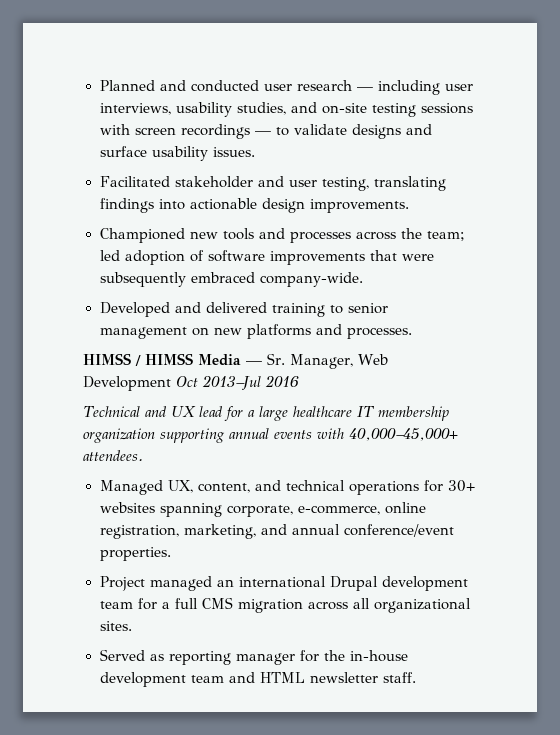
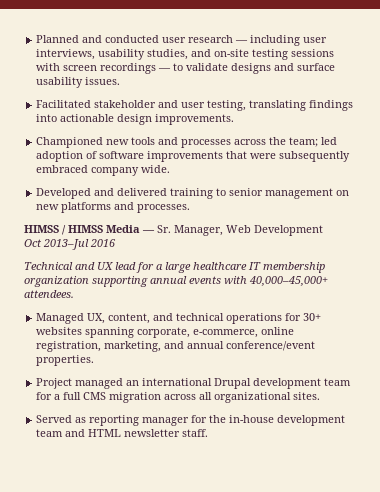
- Championed new tools and processes across the team; led adoption of software improvements that were subsequently embraced company-wide.
+ Championed new tools and processes across the team; led adoption of software improvements that were subsequently embraced company wide.
- HIMSS / HIMSS Media — Sr. Manager, Web Development Oct 2013–Jul 2016
+ HIMSS / HIMSS Media — Sr. Manager, Web Development
+ Oct 2013–Jul 2016

